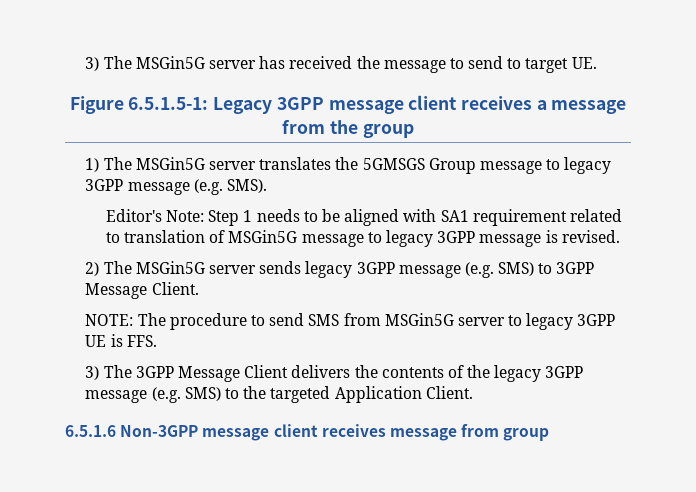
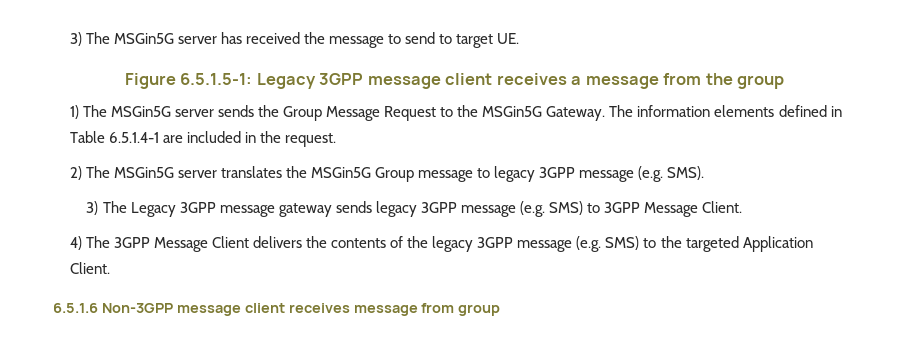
- 1) The MSGin5G server translates the 5GMSGS Group message to legacy 3GPP message (e.g. SMS).
+ 1) The MSGin5G server sends the Group Message Request to the MSGin5G Gateway. The information elements defined in Table 6.5.1.4-1 are included in the request.
+ 2) The MSGin5G server translates the MSGin5G Group message to legacy 3GPP message (e.g. SMS).
- Editor's Note: Step 1 needs to be aligned with SA1 requirement related to translation of MSGin5G message to legacy 3GPP message is revised.
- 2) The MSGin5G server sends legacy 3GPP message (e.g. SMS) to 3GPP Message Client.
+ 3) The Legacy 3GPP message gateway sends legacy 3GPP message (e.g. SMS) to 3GPP Message Client.
- NOTE: The procedure to send SMS from MSGin5G server to legacy 3GPP UE is FFS.
- 3) The 3GPP Message Client delivers the contents of the legacy 3GPP message (e.g. SMS) to the targeted Application Client.
+ 4) The 3GPP Message Client delivers the contents of the legacy 3GPP message (e.g. SMS) to the targeted Application Client.

